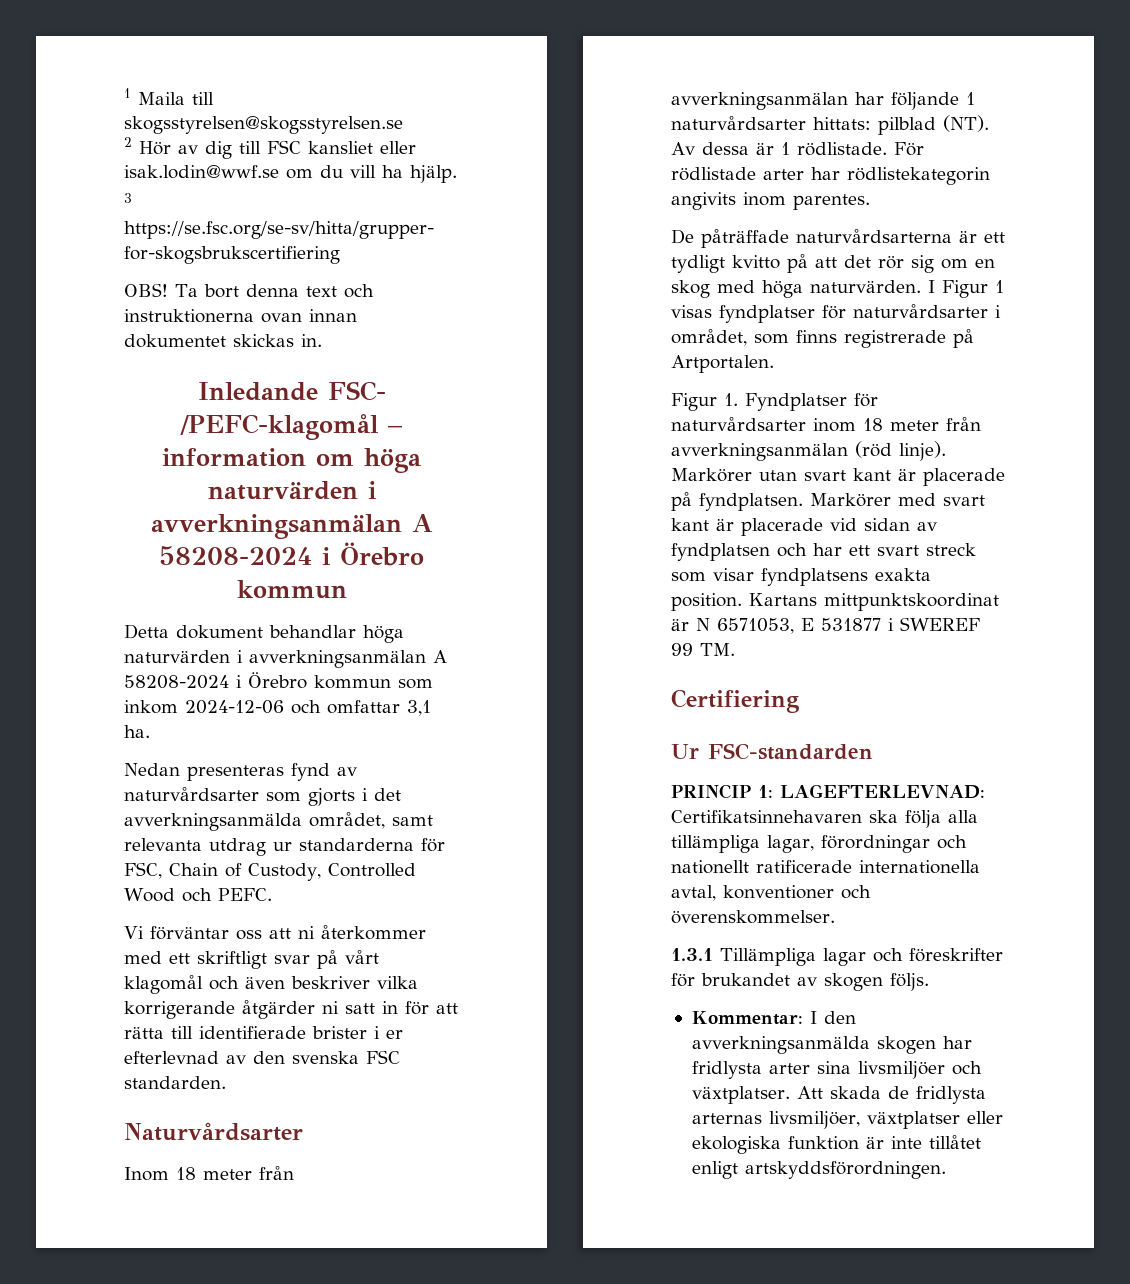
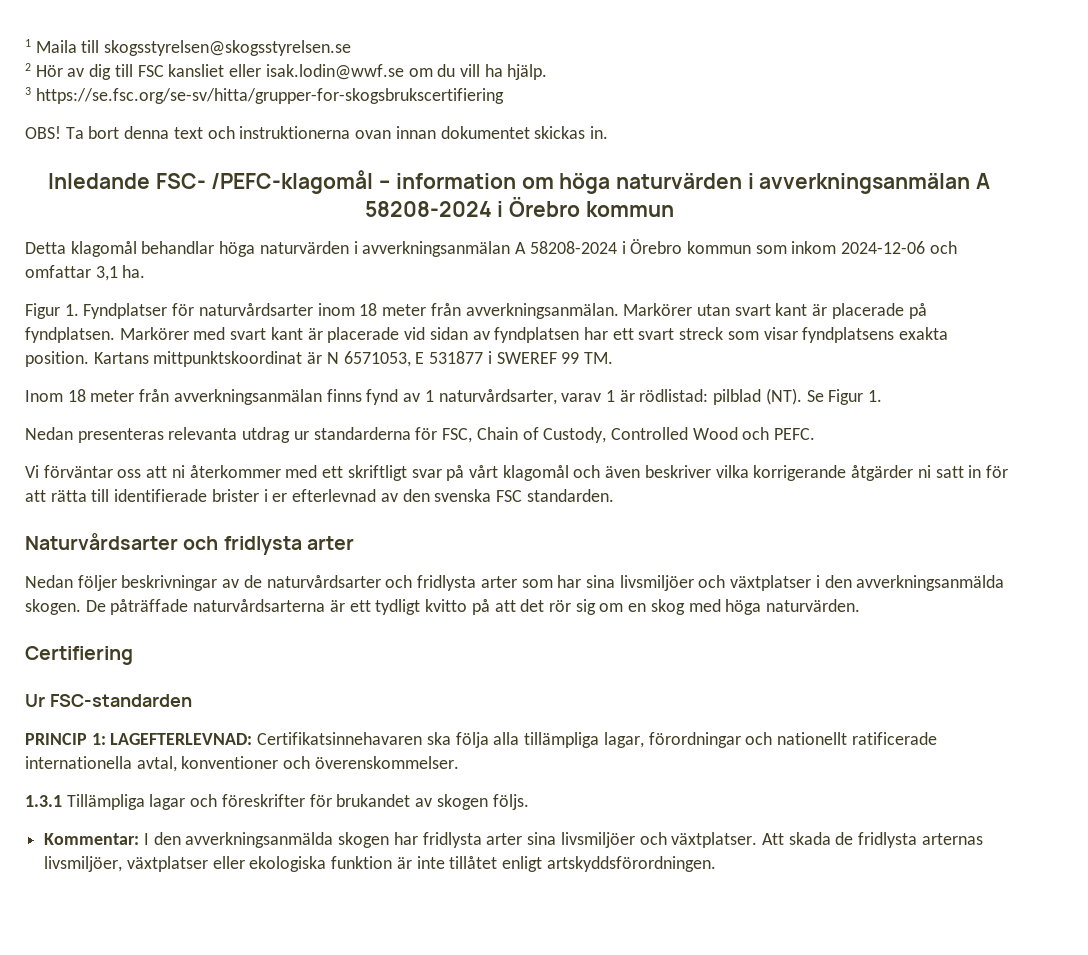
- Detta dokument behandlar höga naturvärden i avverkningsanmälan A 58208-2024 i Örebro kommun som inkom 2024-12-06 och omfattar 3,1 ha.
+ Detta klagomål behandlar höga naturvärden i avverkningsanmälan A 58208-2024 i Örebro kommun som inkom 2024-12-06 och omfattar 3,1 ha.
- Nedan presenteras fynd av naturvårdsarter som gjorts i det avverkningsanmälda området, samt relevanta utdrag ur standarderna för FSC, Chain of Custody, Controlled Wood och PEFC.
+ Figur 1. Fyndplatser för naturvårdsarter inom 18 meter från avverkningsanmälan. Markörer utan svart kant är placerade på fyndplatsen. Markörer med svart kant är placerade vid sidan av fyndplatsen har ett svart streck som visar fyndplatsens exakta position. Kartans mittpunktskoordinat är N 6571053, E 531877 i SWEREF 99 TM.
+ Inom 18 meter från avverkningsanmälan finns fynd av 1 naturvårdsarter, varav 1 är rödlistad: pilblad (NT). Se Figur 1.
+ Nedan presenteras relevanta utdrag ur standarderna för FSC, Chain of Custody, Controlled Wood och PEFC.
- Naturvårdsarter
- Inom 18 meter från avverkningsanmälan har följande 1 naturvårdsarter hittats: pilblad (NT). Av dessa är 1 rödlistade. För rödlistade arter har rödlistekategorin angivits inom parentes.
- De påträffade naturvårdsarterna är ett tydligt kvitto på att det rör sig om en skog med höga naturvärden. I Figur 1 visas fyndplatser för naturvårdsarter i området, som finns registrerade på Artportalen.
- Figur 1. Fyndplatser för naturvårdsarter inom 18 meter från avverkningsanmälan (röd linje). Markörer utan svart kant är placerade på fyndplatsen. Markörer med svart kant är placerade vid sidan av fyndplatsen och har ett svart streck som visar fyndplatsens exakta position. Kartans mittpunktskoordinat är N 6571053, E 531877 i SWEREF 99 TM.
+ Naturvårdsarter och fridlysta arter
+ Nedan följer beskrivningar av de naturvårdsarter och fridlysta arter som har sina livsmiljöer och växtplatser i den avverkningsanmälda skogen. De påträffade naturvårdsarterna är ett tydligt kvitto på att det rör sig om en skog med höga naturvärden.

